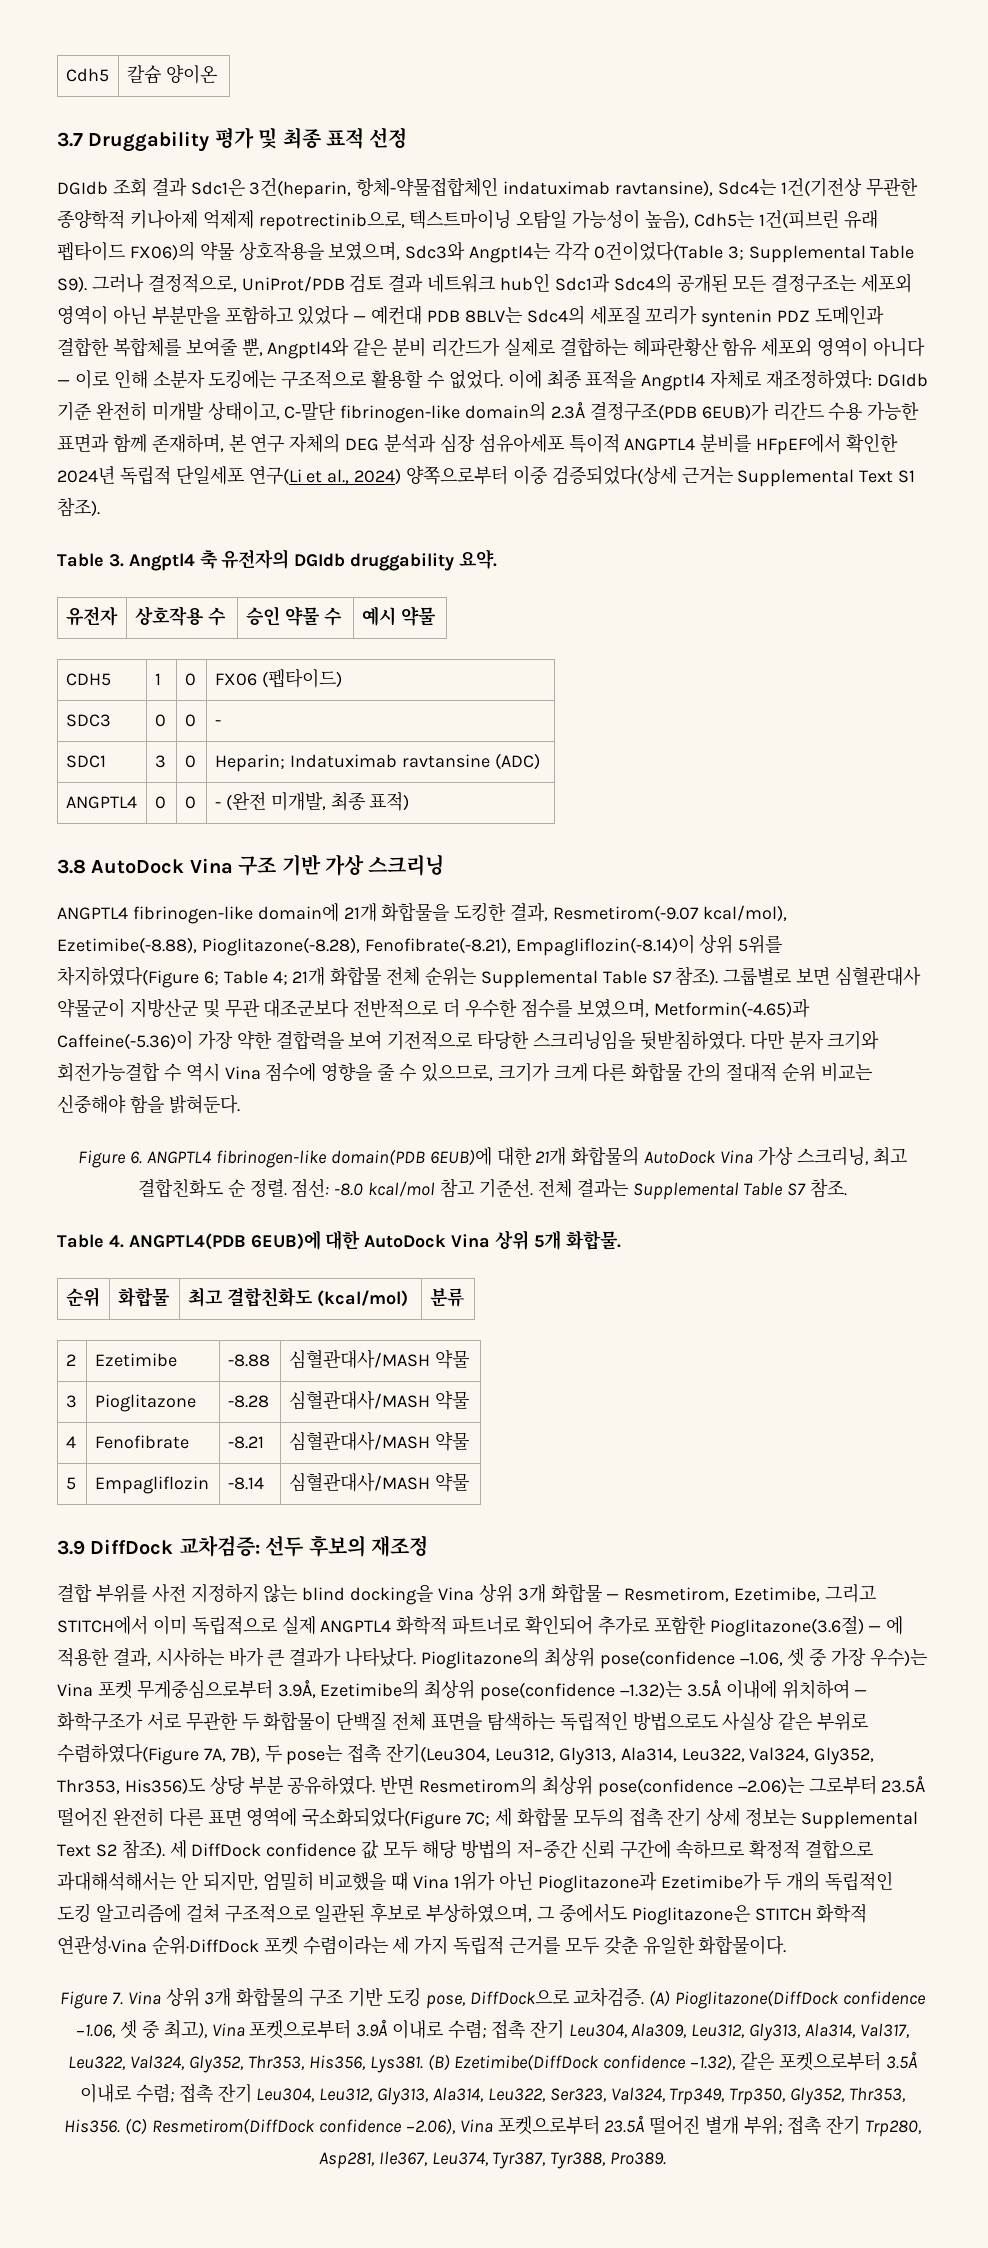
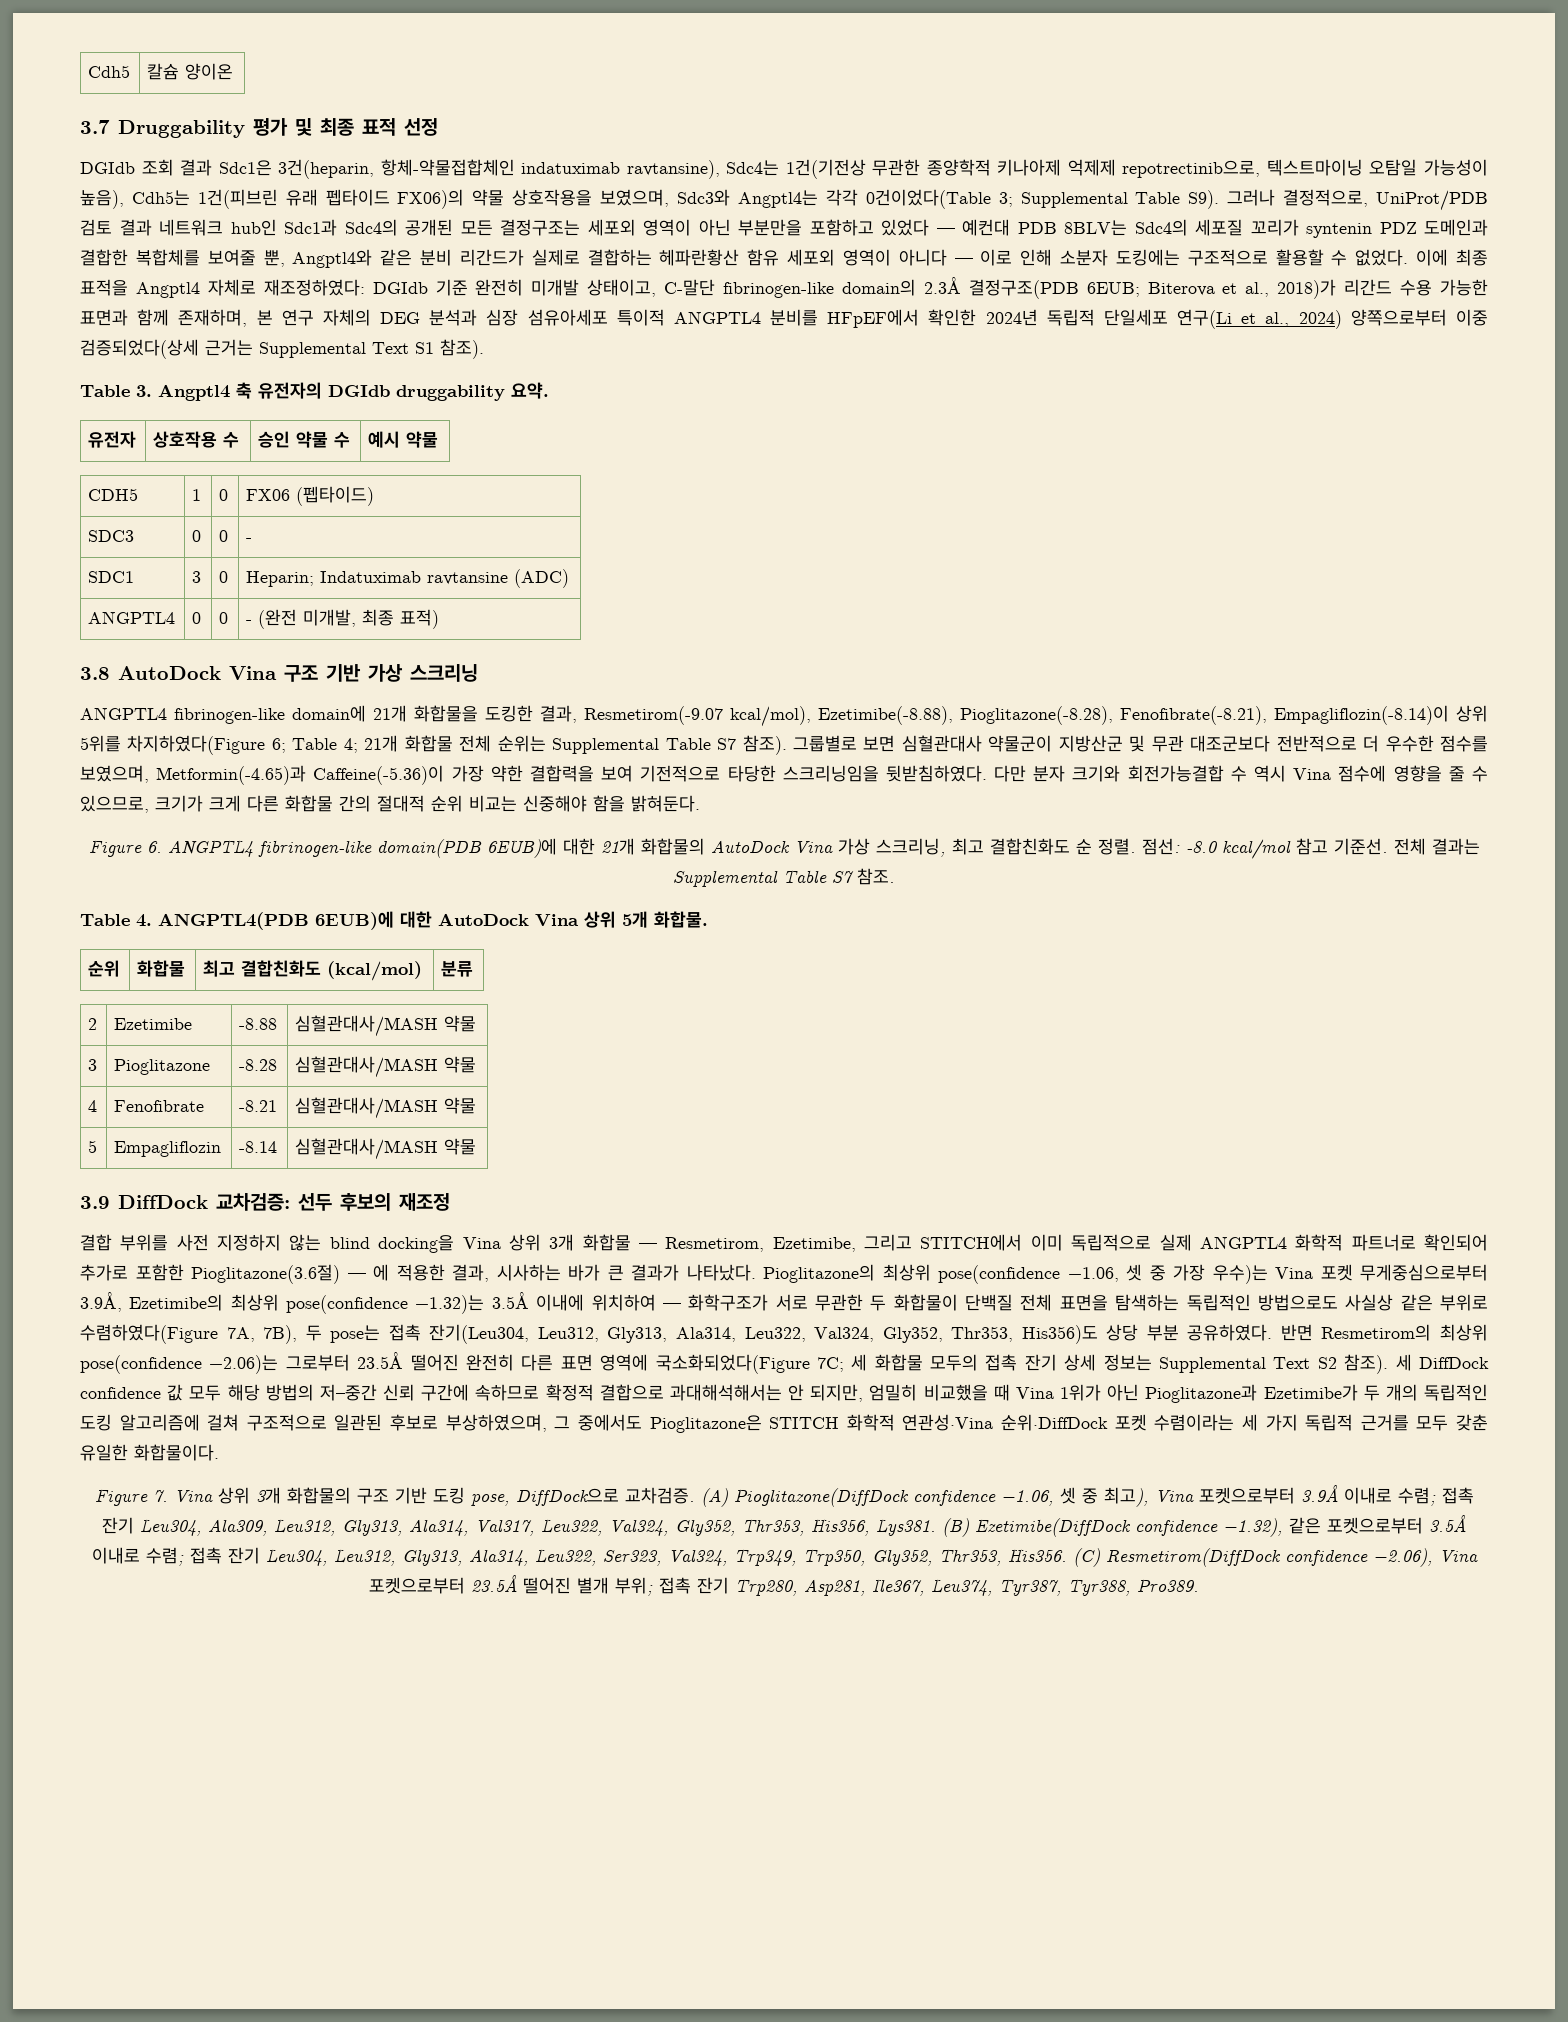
- 이에 최종 표적을 Angptl4 자체로 재조정하였다: DGIdb 기준 완전히 미개발 상태이고, C-말단 fibrinogen-like domain의 2.3Å 결정구조(PDB 6EUB)가 리간드 수용 가능한 표면과 함께 존재하며, 본 연구 자체의 DEG 분석과 심장 섬유아세포 특이적 ANGPTL4 분비를 HFpEF에서 확인한 2024년 독립적 단일세포 연구(Li et al., 2024) 양쪽으로부터 이중 검증되었다(상세 근거는 Supplemental Text S1 참조).
+ 이에 최종 표적을 Angptl4 자체로 재조정하였다: DGIdb 기준 완전히 미개발 상태이고, C-말단 fibrinogen-like domain의 2.3Å 결정구조(PDB 6EUB; Biterova et al., 2018)가 리간드 수용 가능한 표면과 함께 존재하며, 본 연구 자체의 DEG 분석과 심장 섬유아세포 특이적 ANGPTL4 분비를 HFpEF에서 확인한 2024년 독립적 단일세포 연구(Li et al., 2024) 양쪽으로부터 이중 검증되었다(상세 근거는 Supplemental Text S1 참조).

